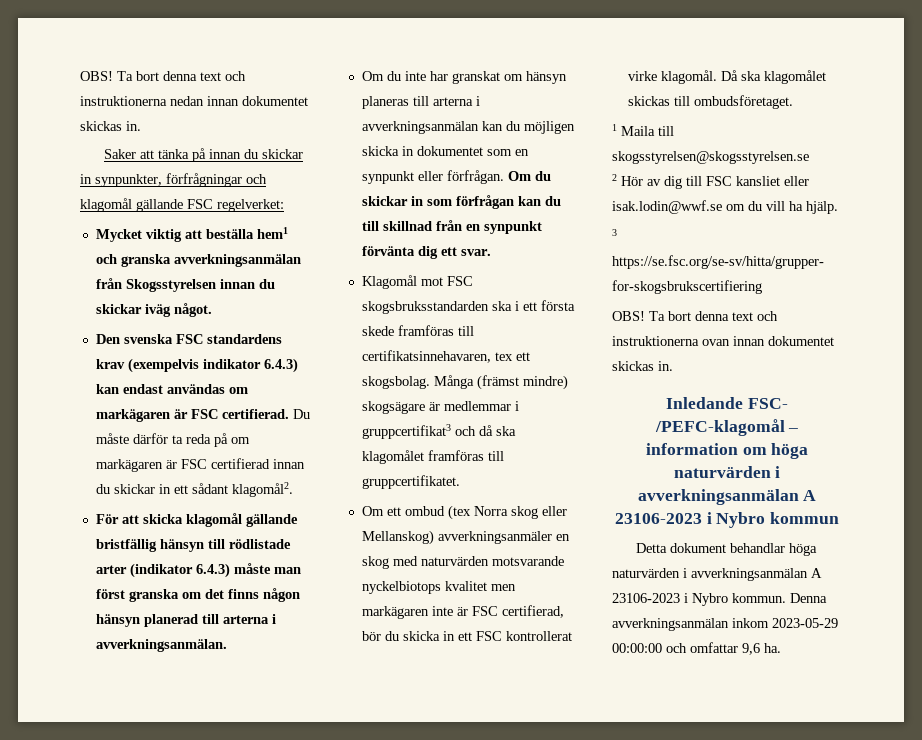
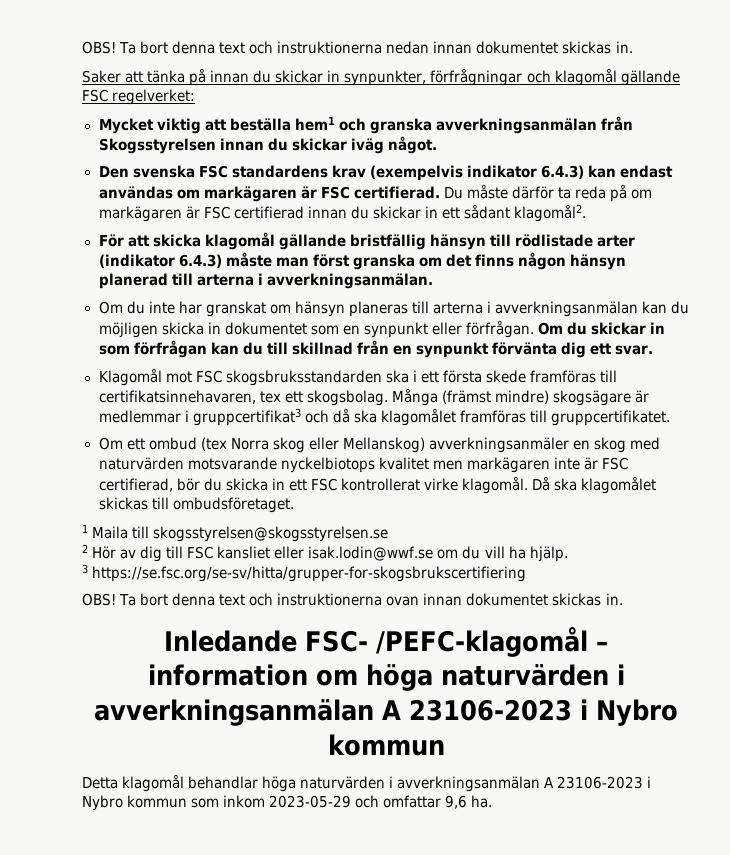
- Detta dokument behandlar höga naturvärden i avverkningsanmälan A 23106-2023 i Nybro kommun. Denna avverkningsanmälan inkom 2023-05-29 00:00:00 och omfattar 9,6 ha.
+ Detta klagomål behandlar höga naturvärden i avverkningsanmälan A 23106-2023 i Nybro kommun som inkom 2023-05-29 och omfattar 9,6 ha.

